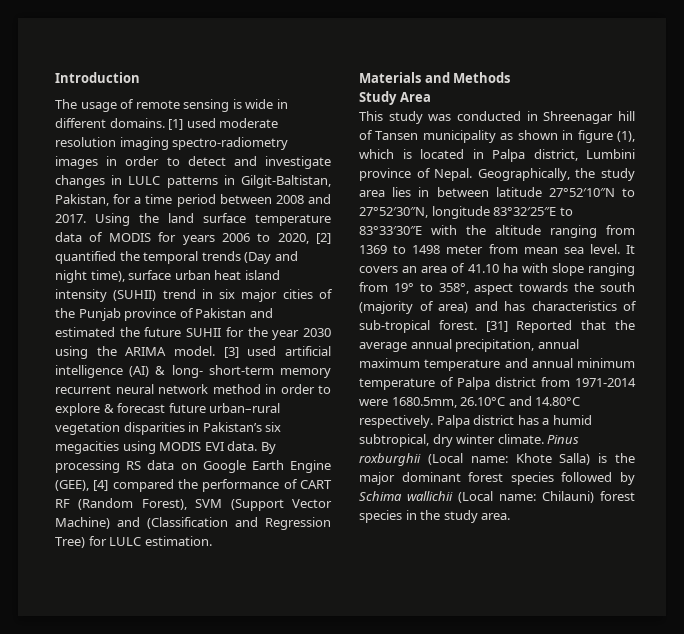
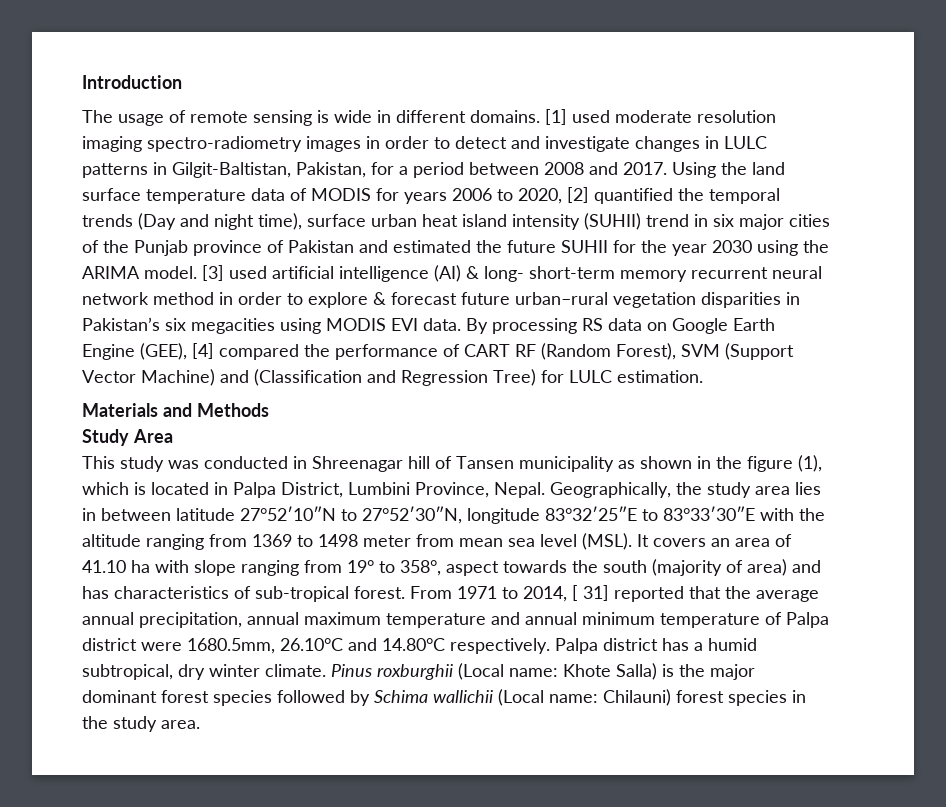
- [1] used moderate resolution imaging spectro-radiometry images in order to detect and investigate changes in LULC patterns in Gilgit-Baltistan, Pakistan, for a time period between 2008 and 2017.
+ [1] used moderate resolution imaging spectro-radiometry images in order to detect and investigate changes in LULC patterns in Gilgit-Baltistan, Pakistan, for a period between 2008 and 2017.
- This study was conducted in Shreenagar hill of Tansen municipality as shown in figure (1), which is located in Palpa district, Lumbini province of Nepal.
+ This study was conducted in Shreenagar hill of Tansen municipality as shown in the figure (1), which is located in Palpa District, Lumbini Province, Nepal.
- Geographically, the study area lies in between latitude 27°52′10″N to 27°52′30″N, longitude 83°32′25″E to 83°33′30″E with the altitude ranging from 1369 to 1498 meter from mean sea level.
+ Geographically, the study area lies in between latitude 27°52′10″N to 27°52′30″N, longitude 83°32′25″E to 83°33′30″E with the altitude ranging from 1369 to 1498 meter from mean sea level (MSL).
- [31] Reported that the average annual precipitation, annual maximum temperature and annual minimum temperature of Palpa district from 1971-2014 were 1680.5mm, 26.10°C and 14.80°C respectively.
+ From 1971 to 2014, [ 31] reported that the average annual precipitation, annual maximum temperature and annual minimum temperature of Palpa district were 1680.5mm, 26.10°C and 14.80°C respectively.

